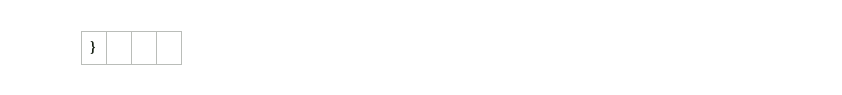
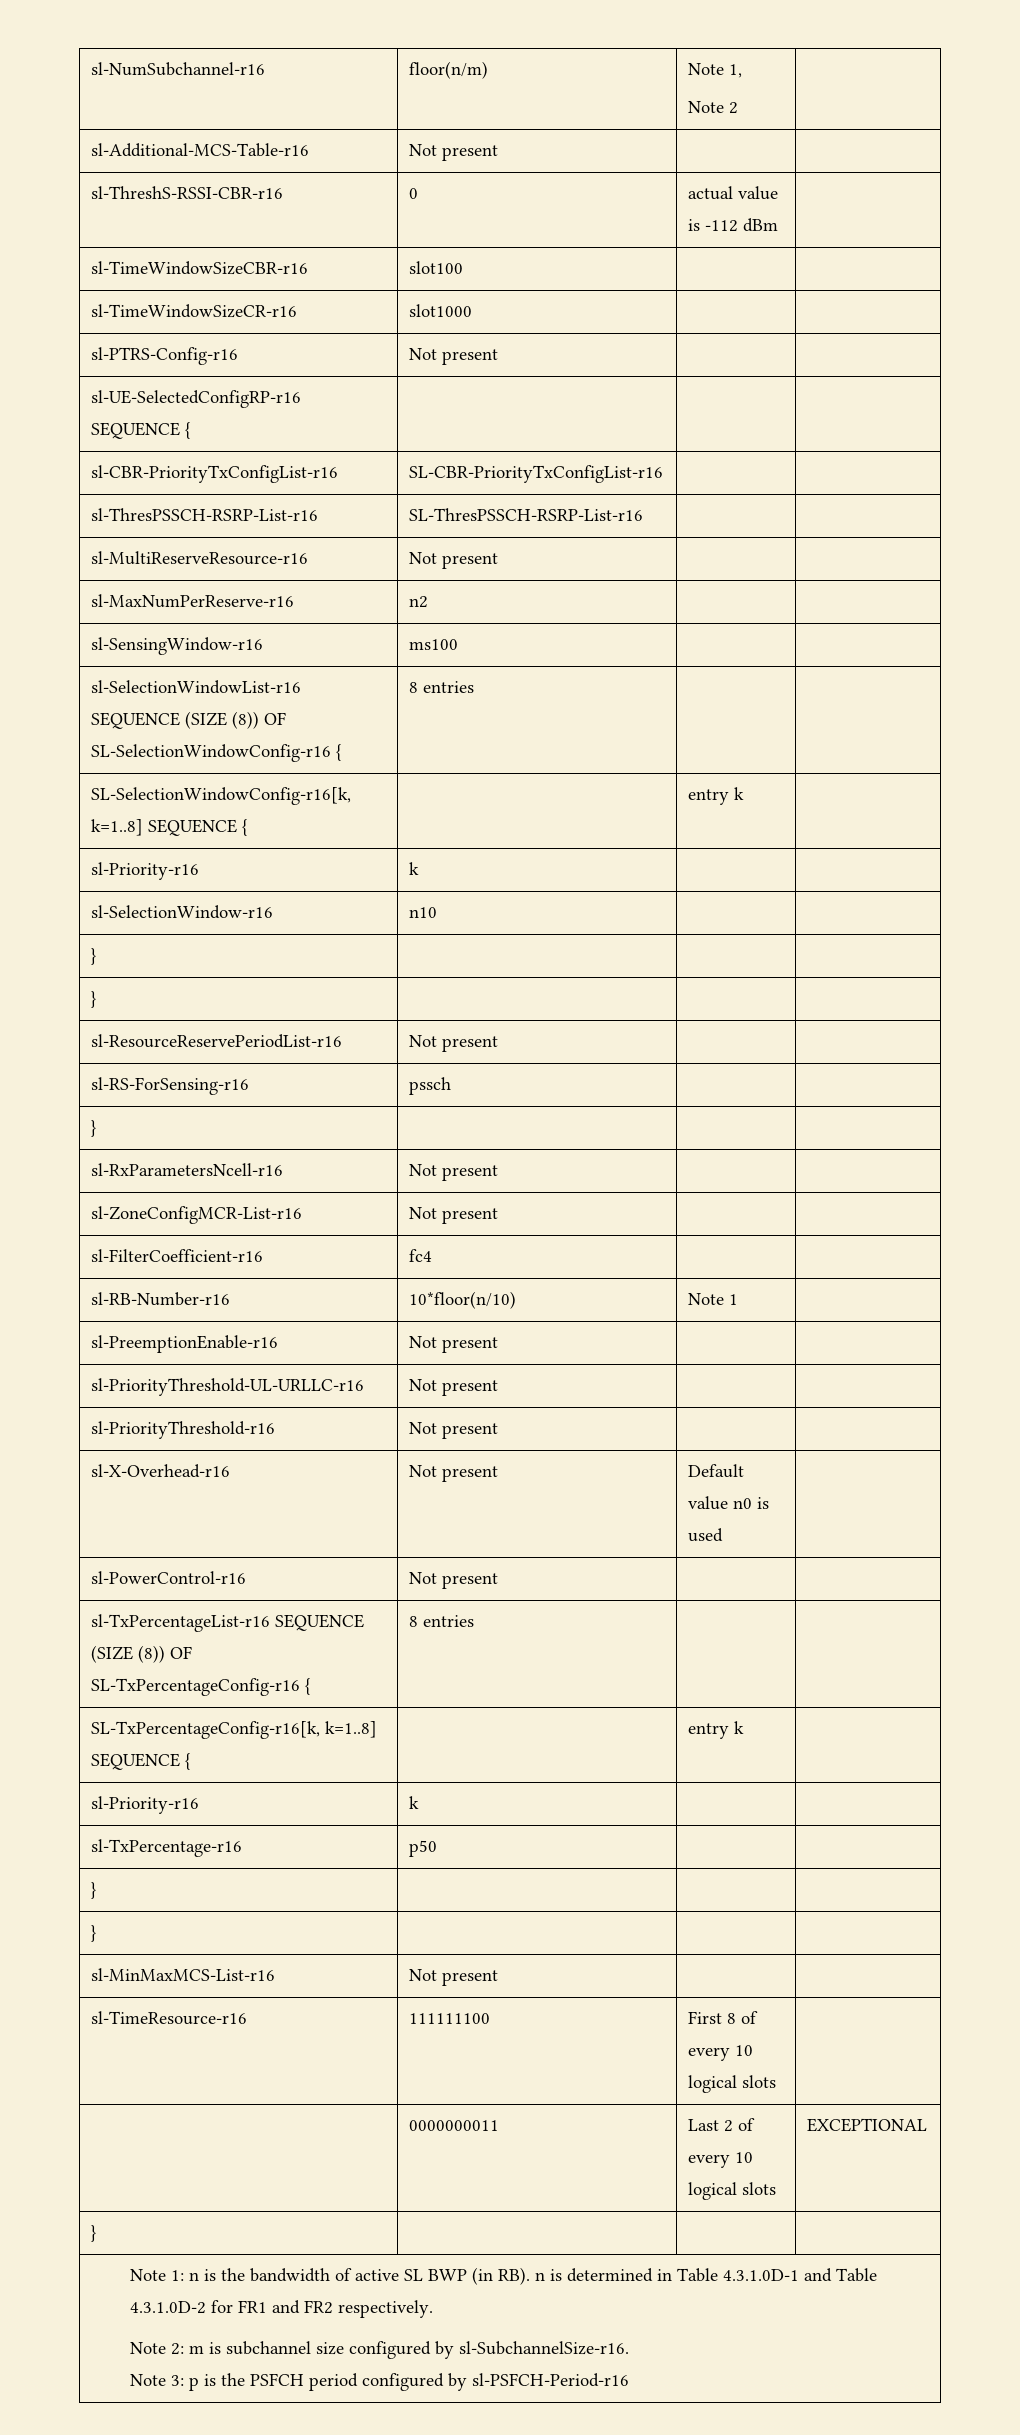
+ sl-NumSubchannel-r16 | floor(n/m) | Note 1,
+ Note 2 |
+ sl-Additional-MCS-Table-r16 | Not present | |
+ sl-ThreshS-RSSI-CBR-r16 | 0 | actual value is -112 dBm |
+ sl-TimeWindowSizeCBR-r16 | slot100 | |
+ sl-TimeWindowSizeCR-r16 | slot1000 | |
+ sl-PTRS-Config-r16 | Not present | |
+ sl-UE-SelectedConfigRP-r16 SEQUENCE { | | |
+ sl-CBR-PriorityTxConfigList-r16 | SL-CBR-PriorityTxConfigList-r16 | |
+ sl-ThresPSSCH-RSRP-List-r16 | SL-ThresPSSCH-RSRP-List-r16 | |
+ sl-MultiReserveResource-r16 | Not present | |
+ sl-MaxNumPerReserve-r16 | n2 | |
+ sl-SensingWindow-r16 | ms100 | |
+ sl-SelectionWindowList-r16 SEQUENCE (SIZE (8)) OF SL-SelectionWindowConfig-r16 { | 8 entries | |
+ SL-SelectionWindowConfig-r16[k, k=1..8] SEQUENCE { | | entry k |
+ sl-Priority-r16 | k | |
+ sl-SelectionWindow-r16 | n10 | |
  } | | |
+ } | | |
+ sl-ResourceReservePeriodList-r16 | Not present | |
+ sl-RS-ForSensing-r16 | pssch | |
+ } | | |
+ sl-RxParametersNcell-r16 | Not present | |
+ sl-ZoneConfigMCR-List-r16 | Not present | |
+ sl-FilterCoefficient-r16 | fc4 | |
+ sl-RB-Number-r16 | 10*floor(n/10) | Note 1 |
+ sl-PreemptionEnable-r16 | Not present | |
+ sl-PriorityThreshold-UL-URLLC-r16 | Not present | |
+ sl-PriorityThreshold-r16 | Not present | |
+ sl-X-Overhead-r16 | Not present | Default value n0 is used |
+ sl-PowerControl-r16 | Not present | |
+ sl-TxPercentageList-r16 SEQUENCE (SIZE (8)) OF SL-TxPercentageConfig-r16 { | 8 entries | |
+ SL-TxPercentageConfig-r16[k, k=1..8] SEQUENCE { | | entry k |
+ sl-Priority-r16 | k | |
+ sl-TxPercentage-r16 | p50 | |
+ } | | |
+ } | | |
+ sl-MinMaxMCS-List-r16 | Not present | |
+ sl-TimeResource-r16 | 111111100 | First 8 of every 10 logical slots |
+ | 0000000011 | Last 2 of every 10 logical slots | EXCEPTIONAL
+ } | | |
+ Note 1: n is the bandwidth of active SL BWP (in RB). n is determined in Table 4.3.1.0D-1 and Table 4.3.1.0D-2 for FR1 and FR2 respectively.
+ Note 2: m is subchannel size configured by sl-SubchannelSize-r16.
+ Note 3: p is the PSFCH period configured by sl-PSFCH-Period-r16

